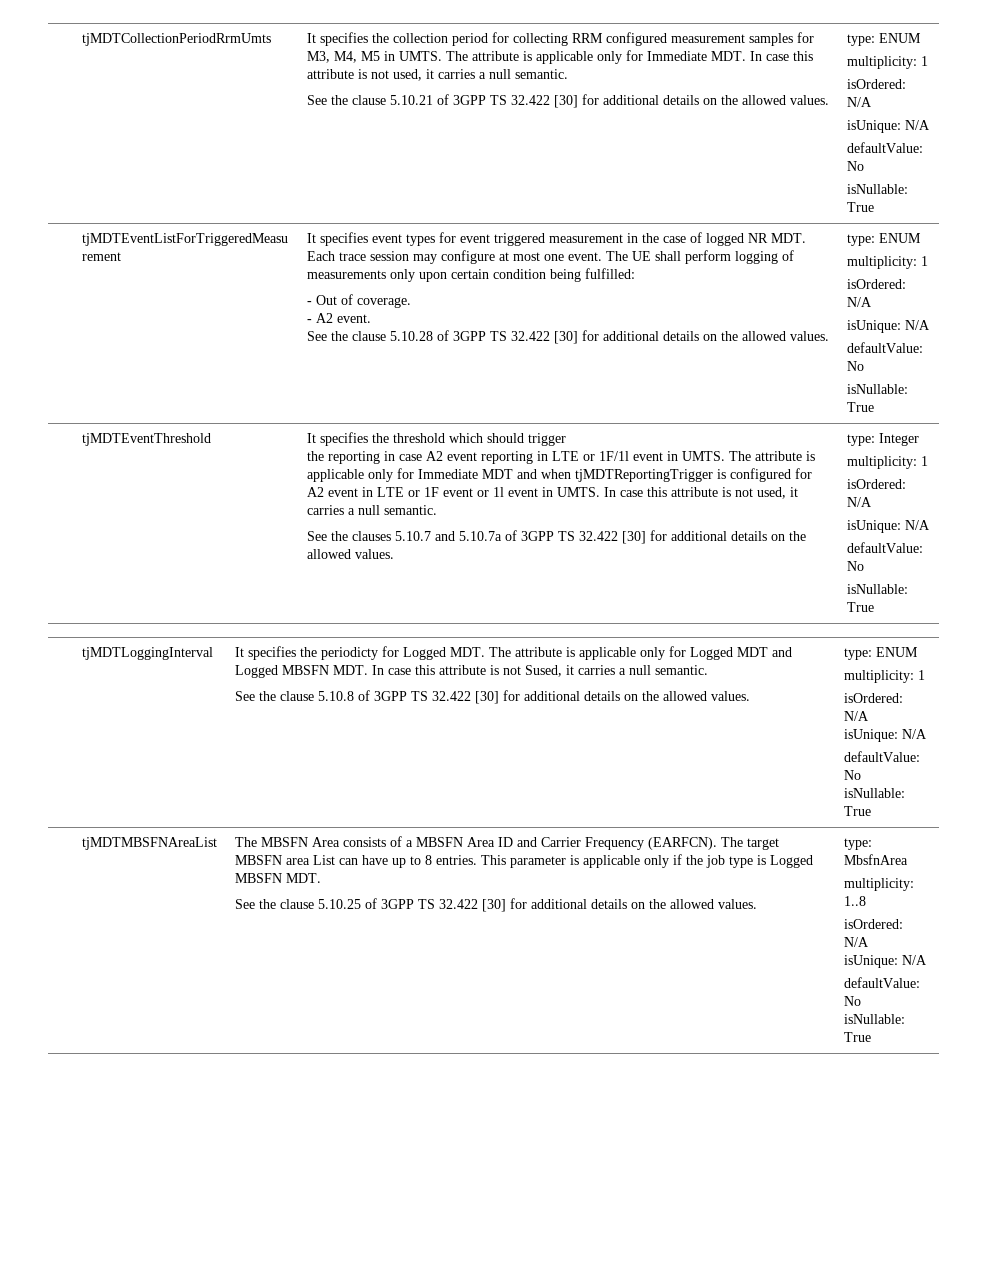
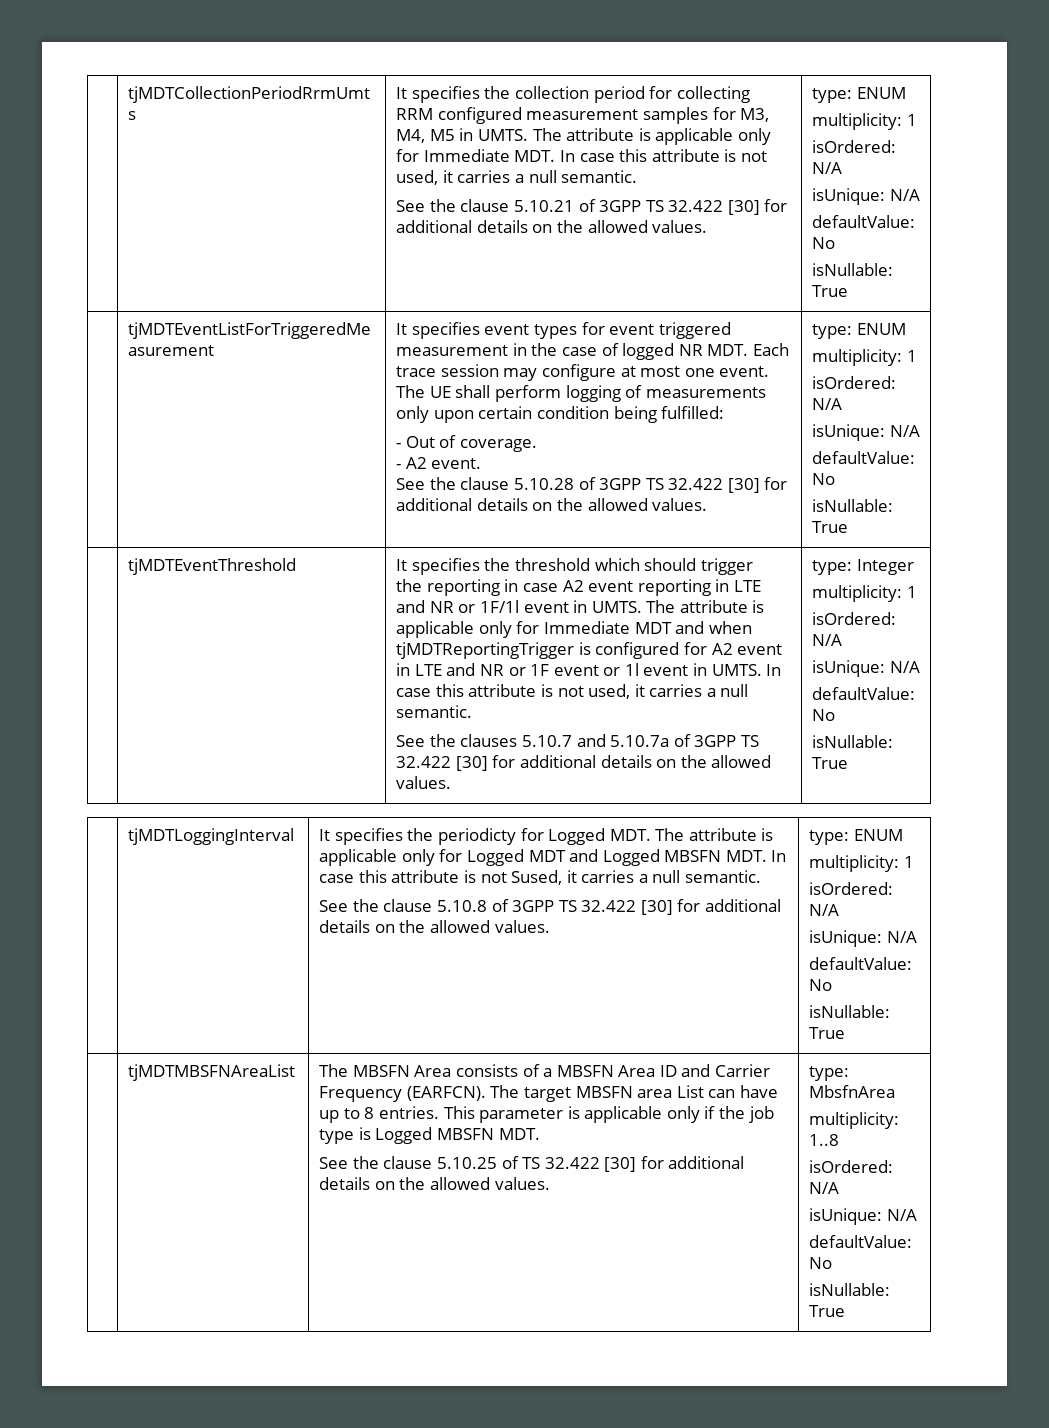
- the reporting in case A2 event reporting in LTE or 1F/1l event in UMTS.
+ the reporting in case A2 event reporting in LTE and NR or 1F/1l event in UMTS.
- The attribute is applicable only for Immediate MDT and when tjMDTReportingTrigger is configured for A2 event in LTE or 1F event or 1l event in UMTS.
+ The attribute is applicable only for Immediate MDT and when tjMDTReportingTrigger is configured for A2 event in LTE and NR or 1F event or 1l event in UMTS.
- See the clause 5.10.25 of 3GPP TS 32.422 [30] for additional details on the allowed values.
+ See the clause 5.10.25 of TS 32.422 [30] for additional details on the allowed values.

